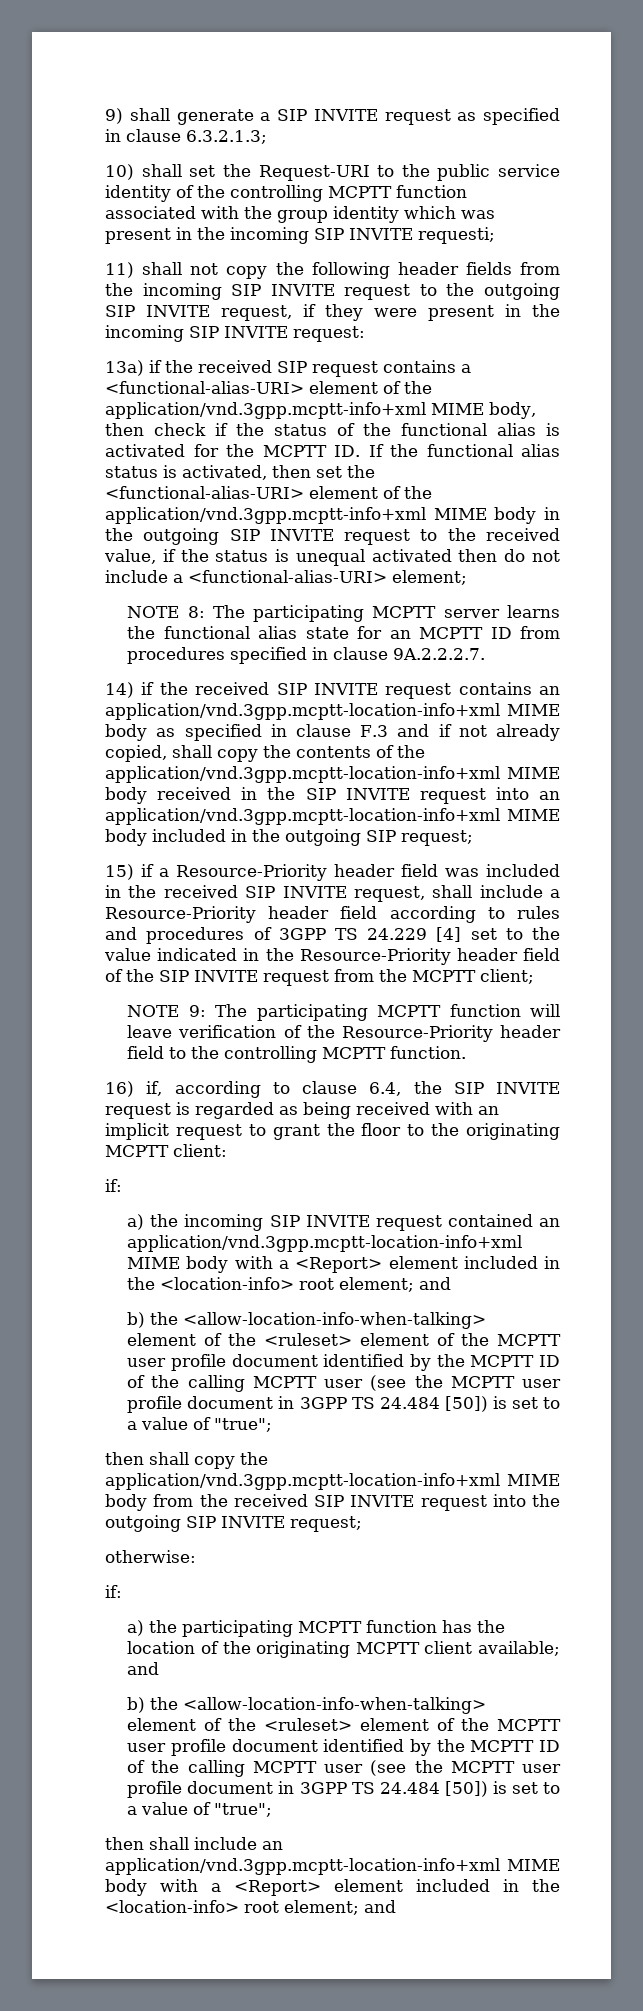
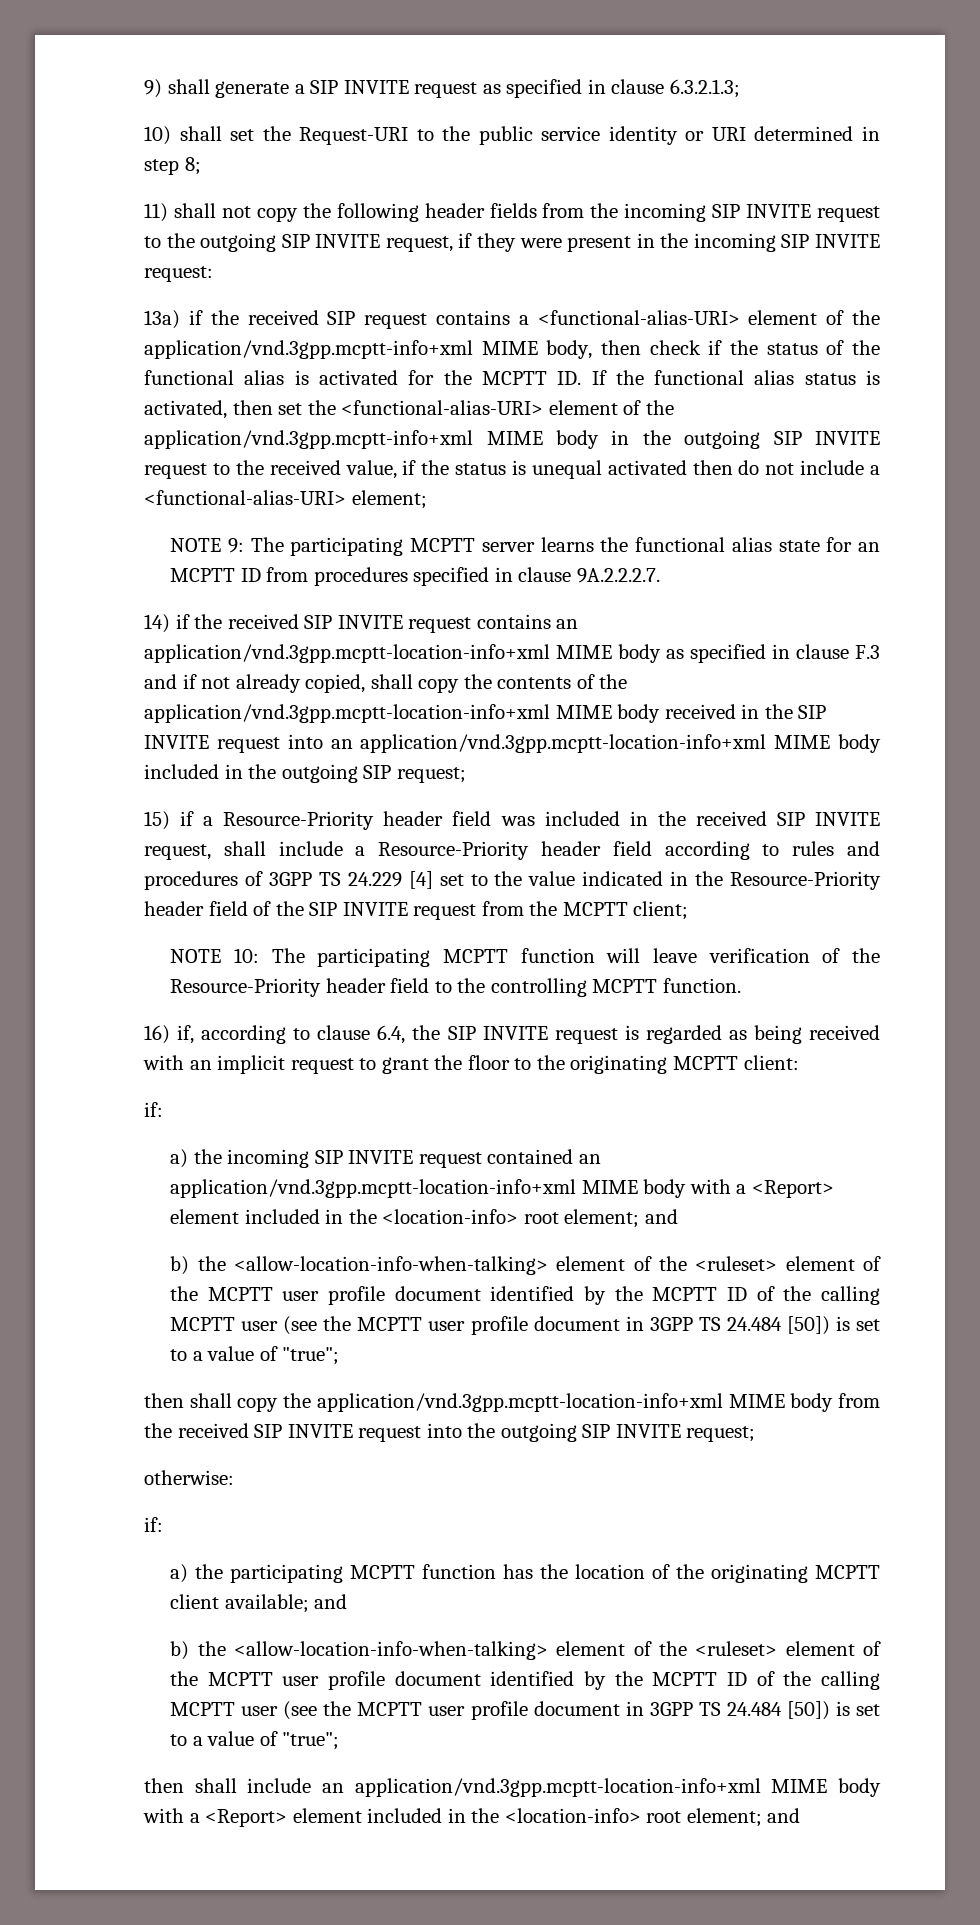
- 10) shall set the Request-URI to the public service identity of the controlling MCPTT function associated with the group identity which was present in the incoming SIP INVITE requesti;
+ 10) shall set the Request-URI to the public service identity or URI determined in step 8;
- NOTE 8: The participating MCPTT server learns the functional alias state for an MCPTT ID from procedures specified in clause 9A.2.2.2.7.
+ NOTE 9: The participating MCPTT server learns the functional alias state for an MCPTT ID from procedures specified in clause 9A.2.2.2.7.
- NOTE 9: The participating MCPTT function will leave verification of the Resource-Priority header field to the controlling MCPTT function.
+ NOTE 10: The participating MCPTT function will leave verification of the Resource-Priority header field to the controlling MCPTT function.

